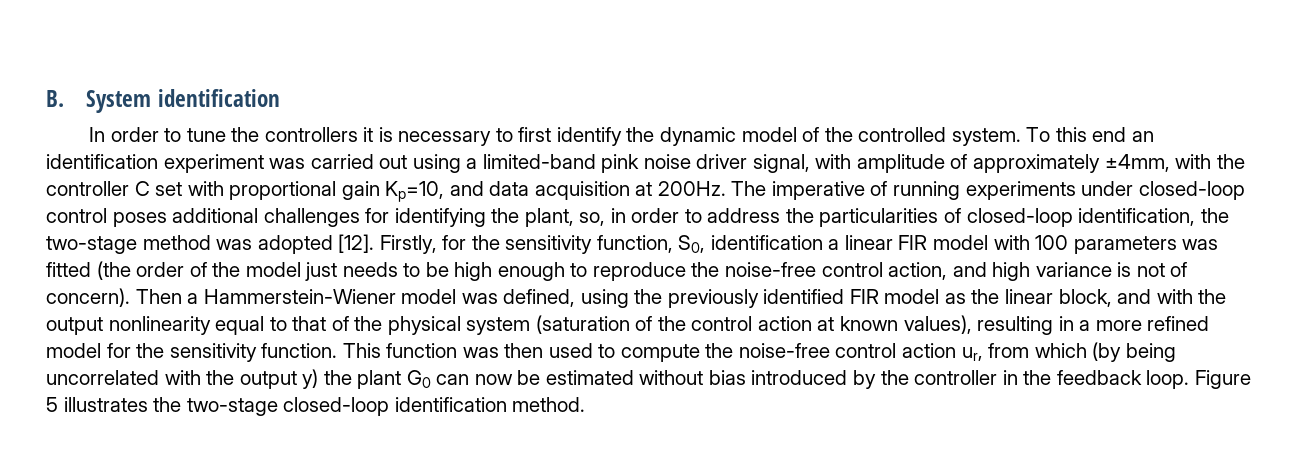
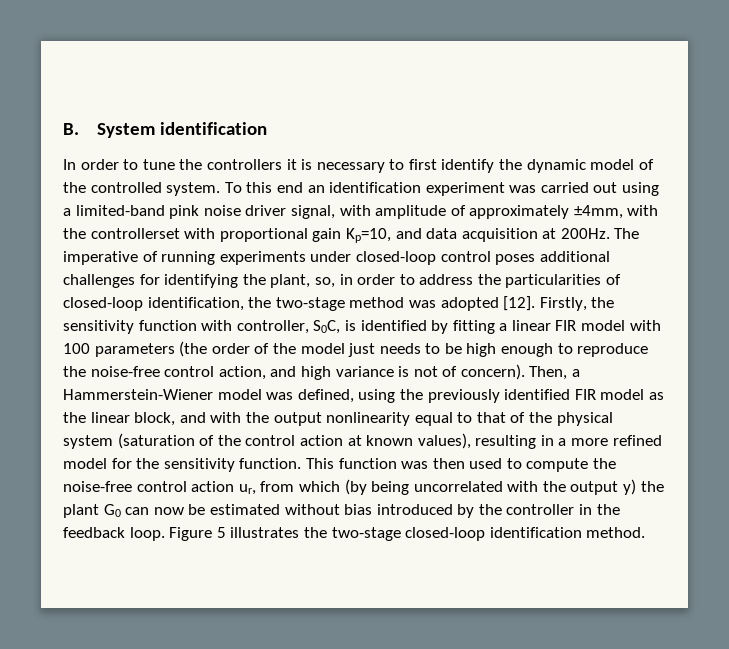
- To this end an identification experiment was carried out using a limited-band pink noise driver signal, with amplitude of approximately ±4mm, with the controller C set with proportional gain Kp=10, and data acquisition at 200Hz.
+ To this end an identification experiment was carried out using a limited-band pink noise driver signal, with amplitude of approximately ±4mm, with the controllerset with proportional gain Kp=10, and data acquisition at 200Hz.
- Firstly, for the sensitivity function, S0, identification a linear FIR model with 100 parameters was fitted (the order of the model just needs to be high enough to reproduce the noise-free control action, and high variance is not of concern).
+ Firstly, the sensitivity function with controller, S0C, is identified by fitting a linear FIR model with 100 parameters (the order of the model just needs to be high enough to reproduce the noise-free control action, and high variance is not of concern).
- Then a Hammerstein-Wiener model was defined, using the previously identified FIR model as the linear block, and with the output nonlinearity equal to that of the physical system (saturation of the control action at known values), resulting in a more refined model for the sensitivity function.
+ Then, a Hammerstein-Wiener model was defined, using the previously identified FIR model as the linear block, and with the output nonlinearity equal to that of the physical system (saturation of the control action at known values), resulting in a more refined model for the sensitivity function.

